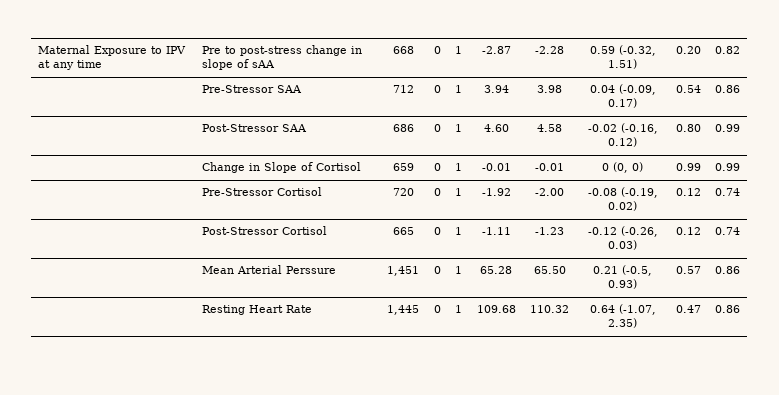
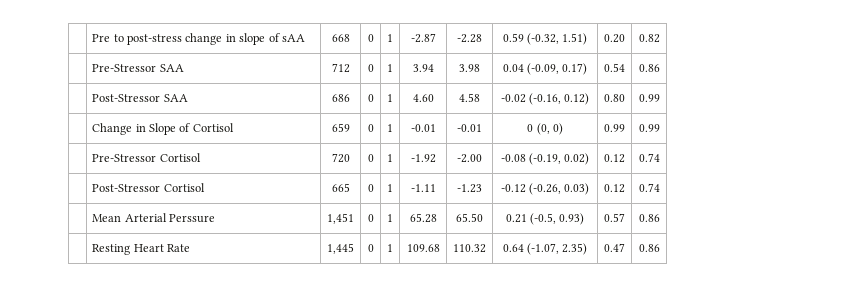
- Maternal Exposure to IPV at any time | Pre to post-stress change in slope of sAA | 668 | 0 | 1 | -2.87 | -2.28 | 0.59 (-0.32, 1.51) | 0.20 | 0.82
+ | Pre to post-stress change in slope of sAA | 668 | 0 | 1 | -2.87 | -2.28 | 0.59 (-0.32, 1.51) | 0.20 | 0.82

